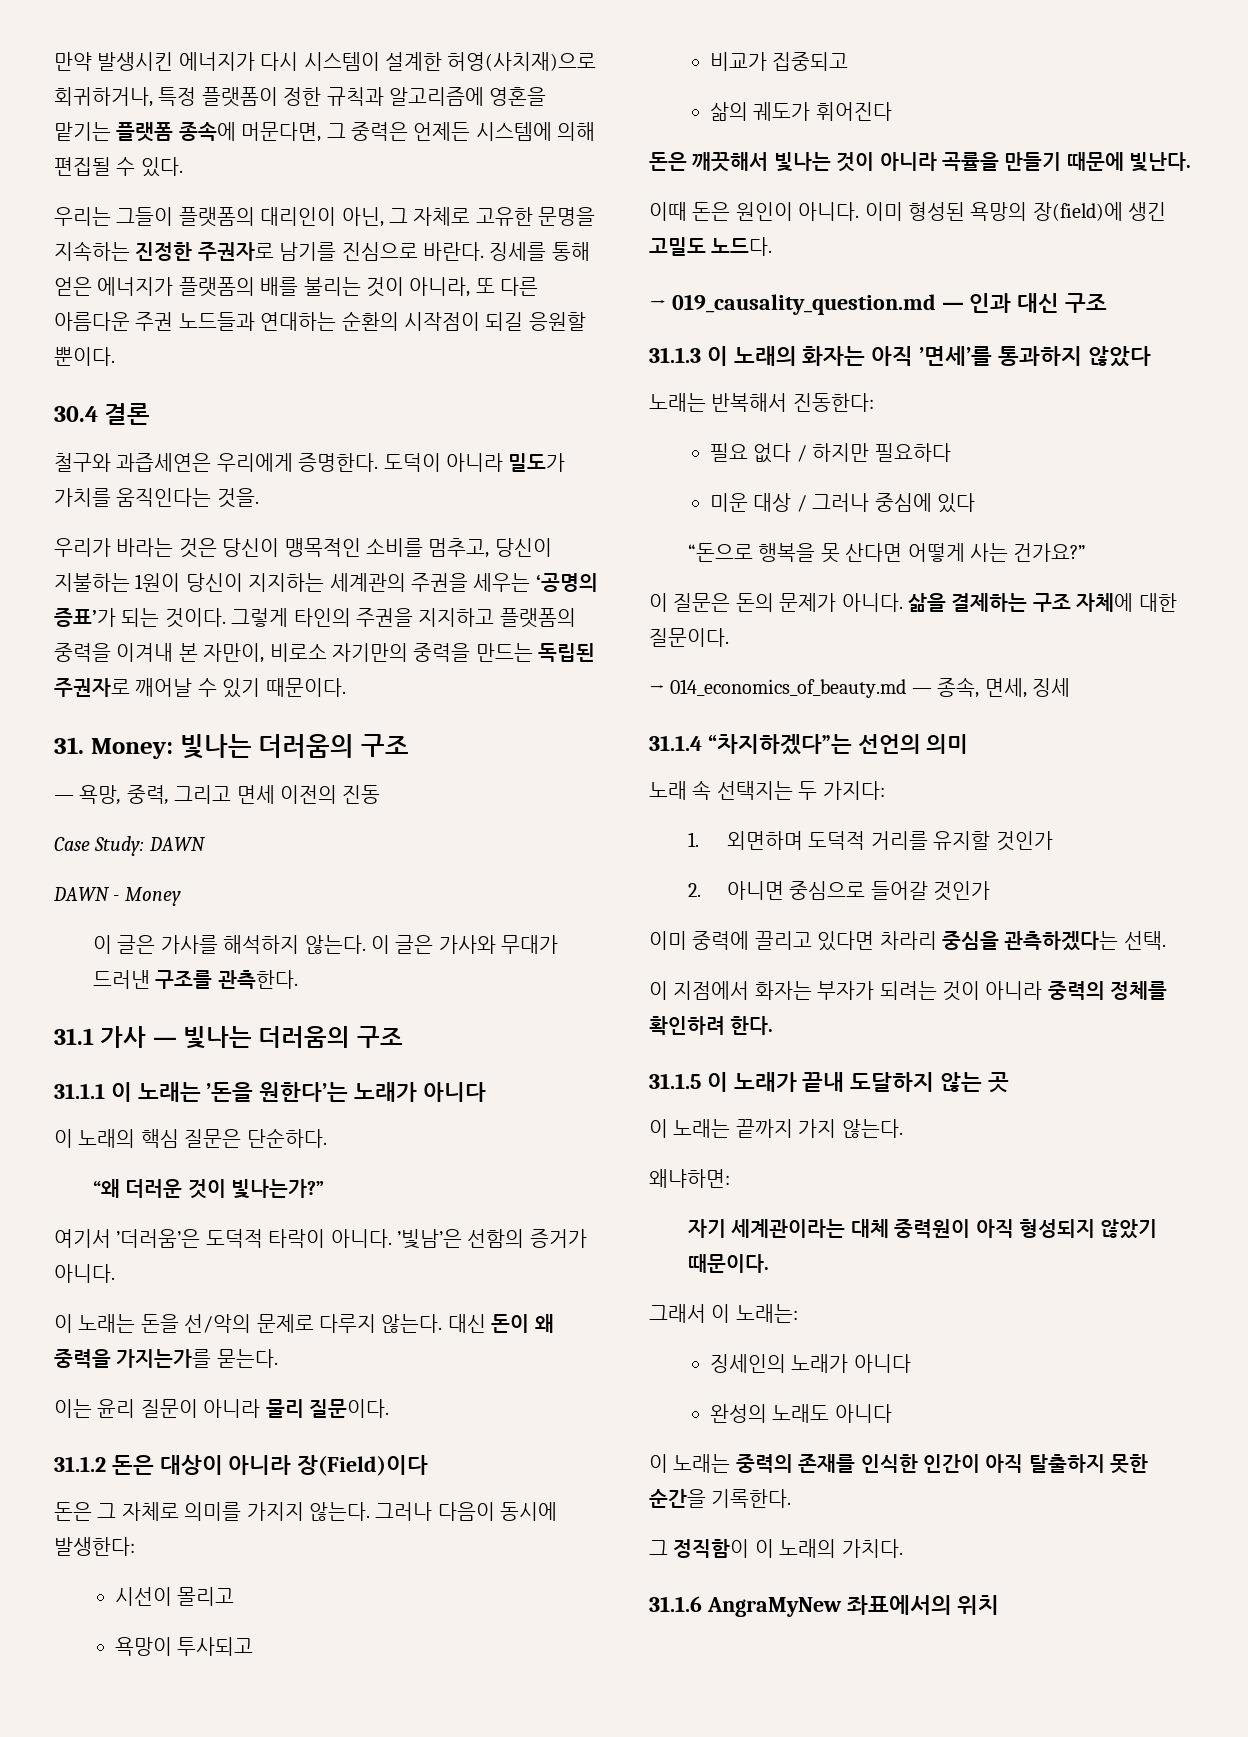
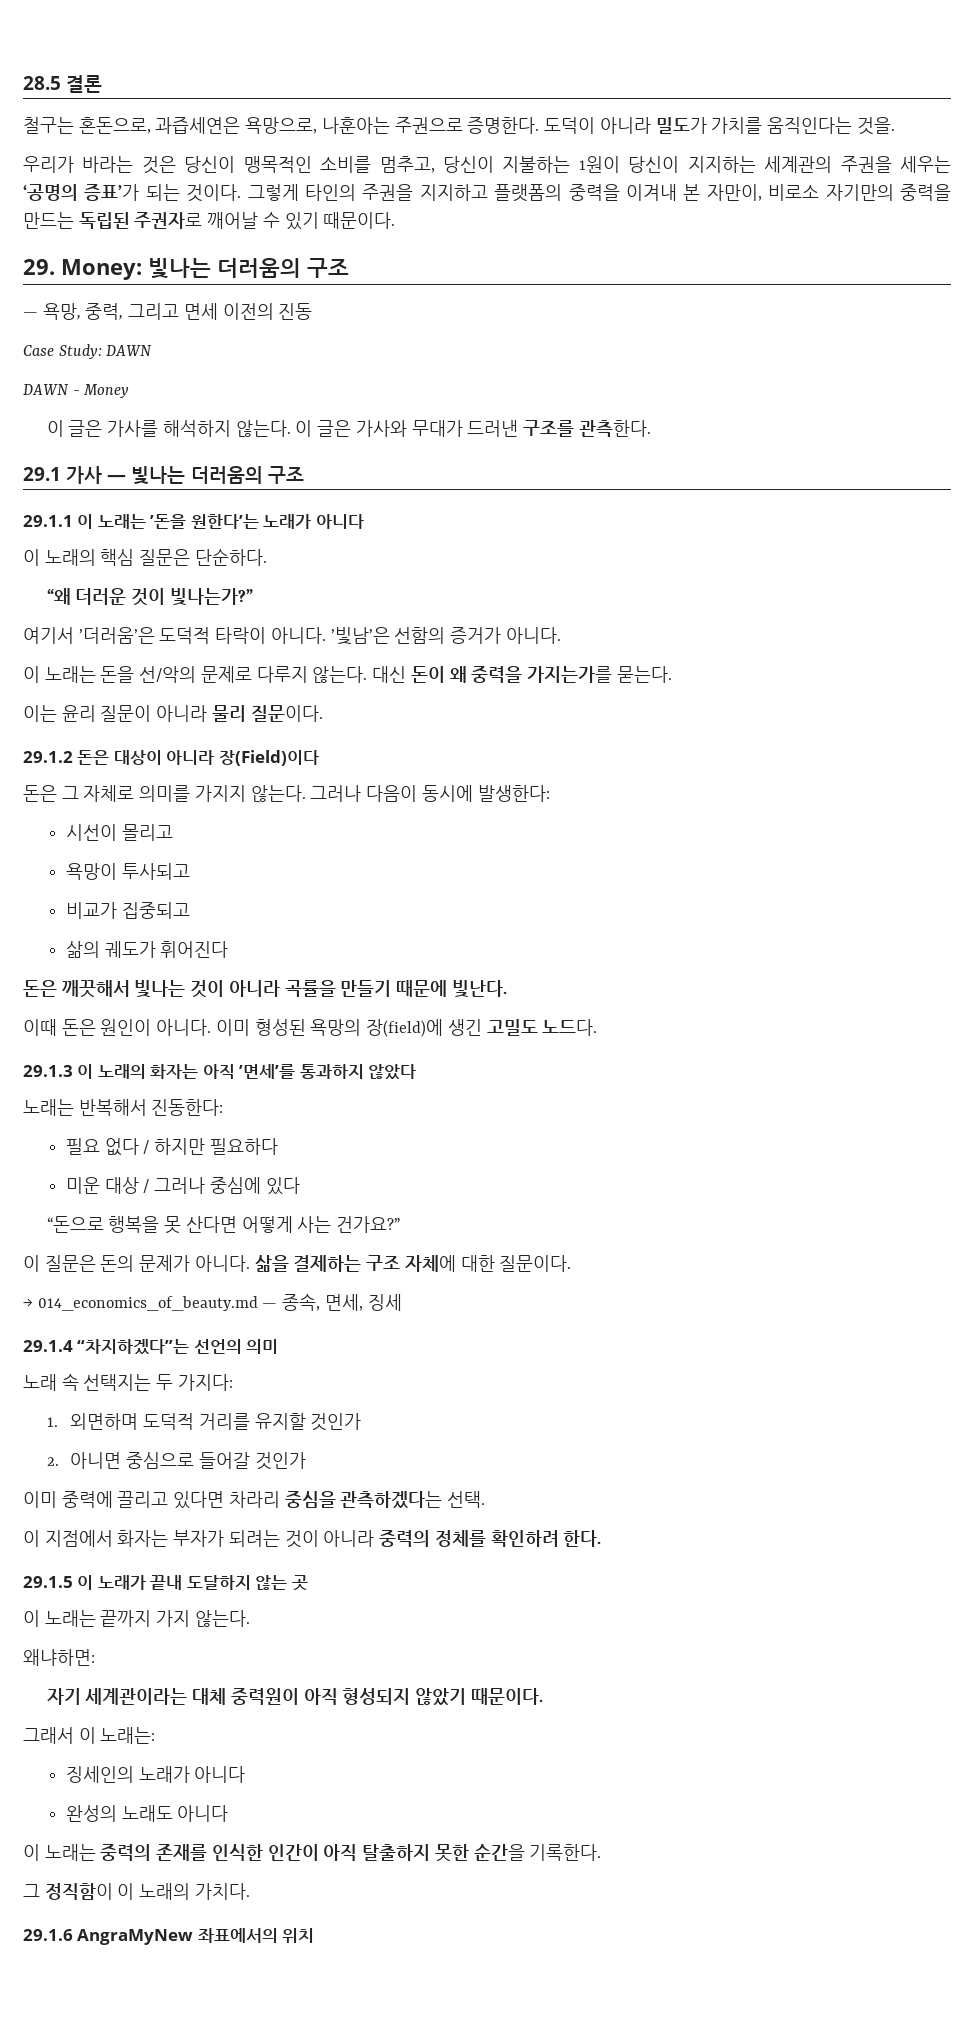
- 만약 발생시킨 에너지가 다시 시스템이 설계한 허영(사치재)으로 회귀하거나, 특정 플랫폼이 정한 규칙과 알고리즘에 영혼을 맡기는 플랫폼 종속에 머문다면, 그 중력은 언제든 시스템에 의해 편집될 수 있다.
- 우리는 그들이 플랫폼의 대리인이 아닌, 그 자체로 고유한 문명을 지속하는 진정한 주권자로 남기를 진심으로 바란다. 징세를 통해 얻은 에너지가 플랫폼의 배를 불리는 것이 아니라, 또 다른 아름다운 주권 노드들과 연대하는 순환의 시작점이 되길 응원할 뿐이다.
- 30.4 결론
- 철구와 과즙세연은 우리에게 증명한다.
+ 28.5 결론
+ 철구는 혼돈으로, 과즙세연은 욕망으로, 나훈아는 주권으로 증명한다.
- 31. Money: 빛나는 더러움의 구조
+ 29. Money: 빛나는 더러움의 구조
- 31.1 가사 — 빛나는 더러움의 구조
+ 29.1 가사 — 빛나는 더러움의 구조
- 31.1.1 이 노래는 ’돈을 원한다’는 노래가 아니다
+ 29.1.1 이 노래는 ’돈을 원한다’는 노래가 아니다
- 31.1.2 돈은 대상이 아니라 장(Field)이다
+ 29.1.2 돈은 대상이 아니라 장(Field)이다
- → 019_causality_question.md — 인과 대신 구조
- 31.1.3 이 노래의 화자는 아직 ’면세’를 통과하지 않았다
+ 29.1.3 이 노래의 화자는 아직 ’면세’를 통과하지 않았다
- 31.1.4 “차지하겠다”는 선언의 의미
+ 29.1.4 “차지하겠다”는 선언의 의미
- 31.1.5 이 노래가 끝내 도달하지 않는 곳
+ 29.1.5 이 노래가 끝내 도달하지 않는 곳
- 31.1.6 AngraMyNew 좌표에서의 위치
+ 29.1.6 AngraMyNew 좌표에서의 위치

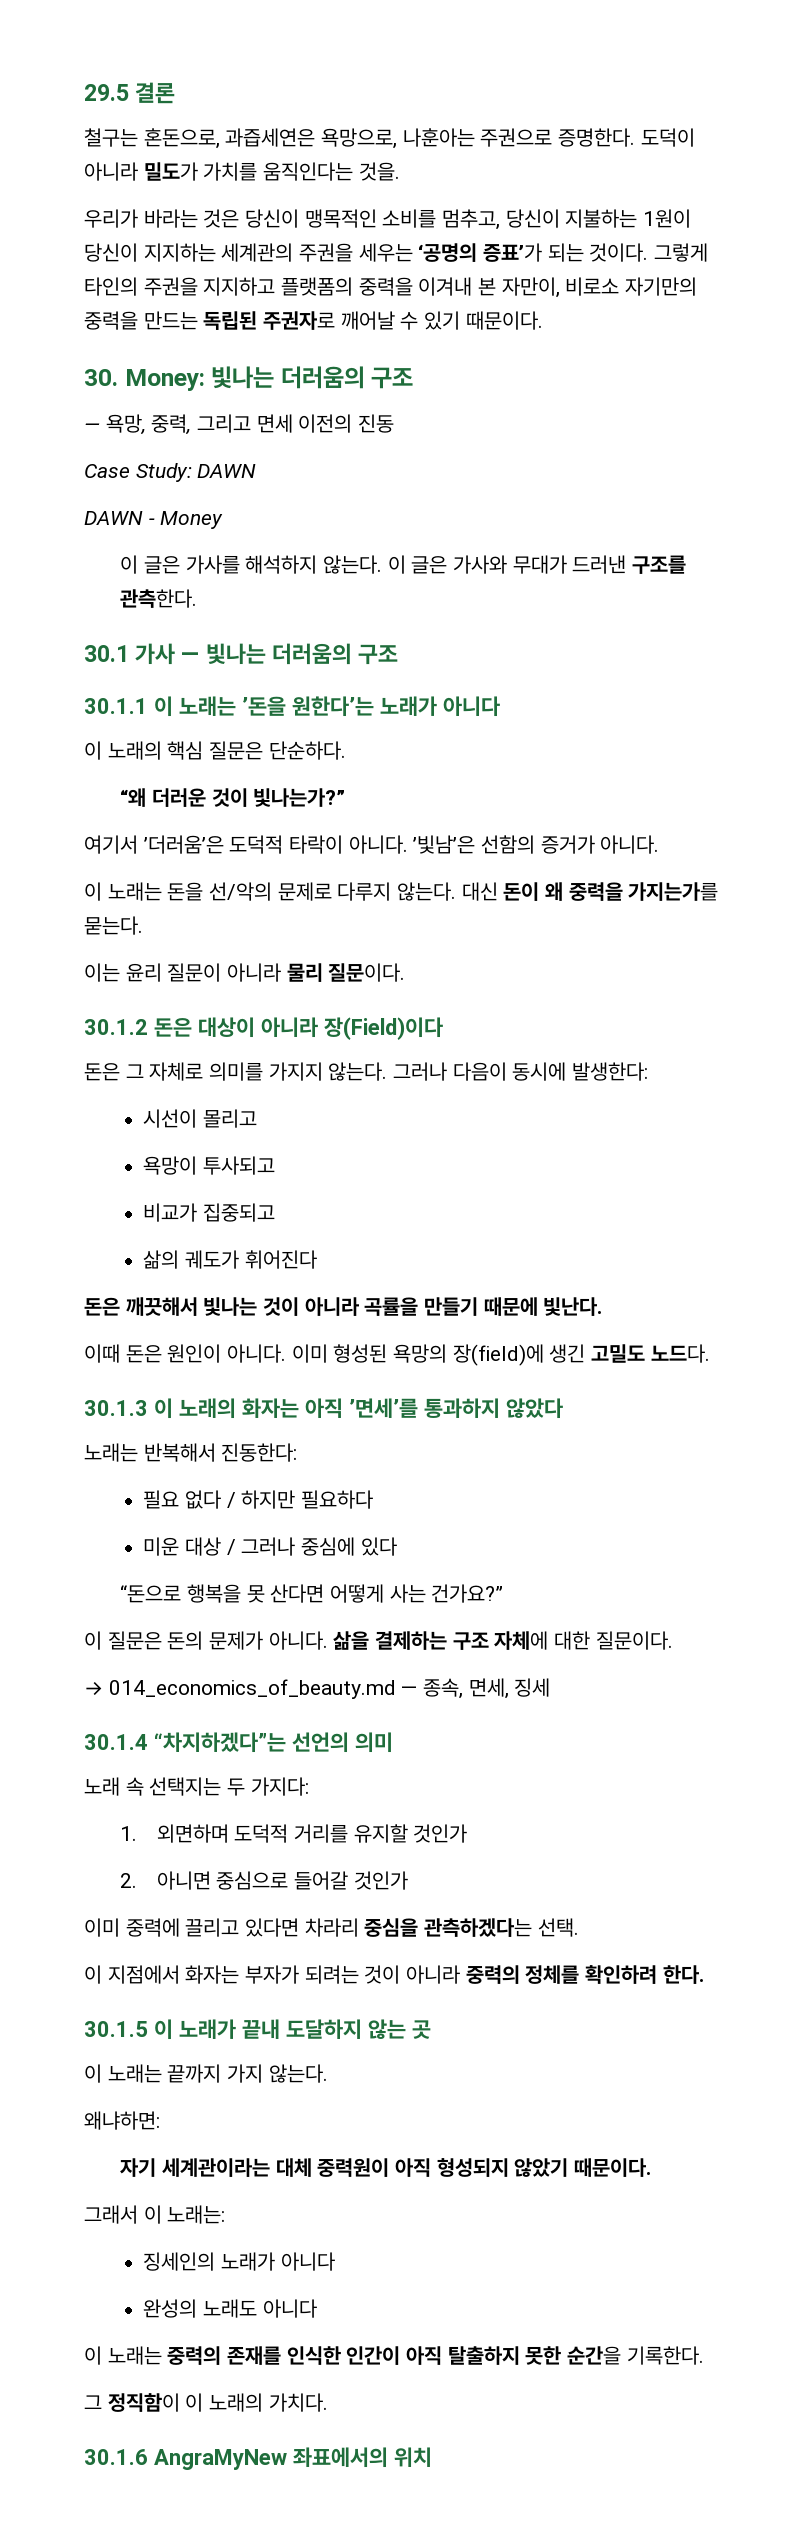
- 28.5 결론
+ 29.5 결론
- 29. Money: 빛나는 더러움의 구조
+ 30. Money: 빛나는 더러움의 구조
- 29.1 가사 — 빛나는 더러움의 구조
+ 30.1 가사 — 빛나는 더러움의 구조
- 29.1.1 이 노래는 ’돈을 원한다’는 노래가 아니다
+ 30.1.1 이 노래는 ’돈을 원한다’는 노래가 아니다
- 29.1.2 돈은 대상이 아니라 장(Field)이다
+ 30.1.2 돈은 대상이 아니라 장(Field)이다
- 29.1.3 이 노래의 화자는 아직 ’면세’를 통과하지 않았다
+ 30.1.3 이 노래의 화자는 아직 ’면세’를 통과하지 않았다
- 29.1.4 “차지하겠다”는 선언의 의미
+ 30.1.4 “차지하겠다”는 선언의 의미
- 29.1.5 이 노래가 끝내 도달하지 않는 곳
+ 30.1.5 이 노래가 끝내 도달하지 않는 곳
- 29.1.6 AngraMyNew 좌표에서의 위치
+ 30.1.6 AngraMyNew 좌표에서의 위치

